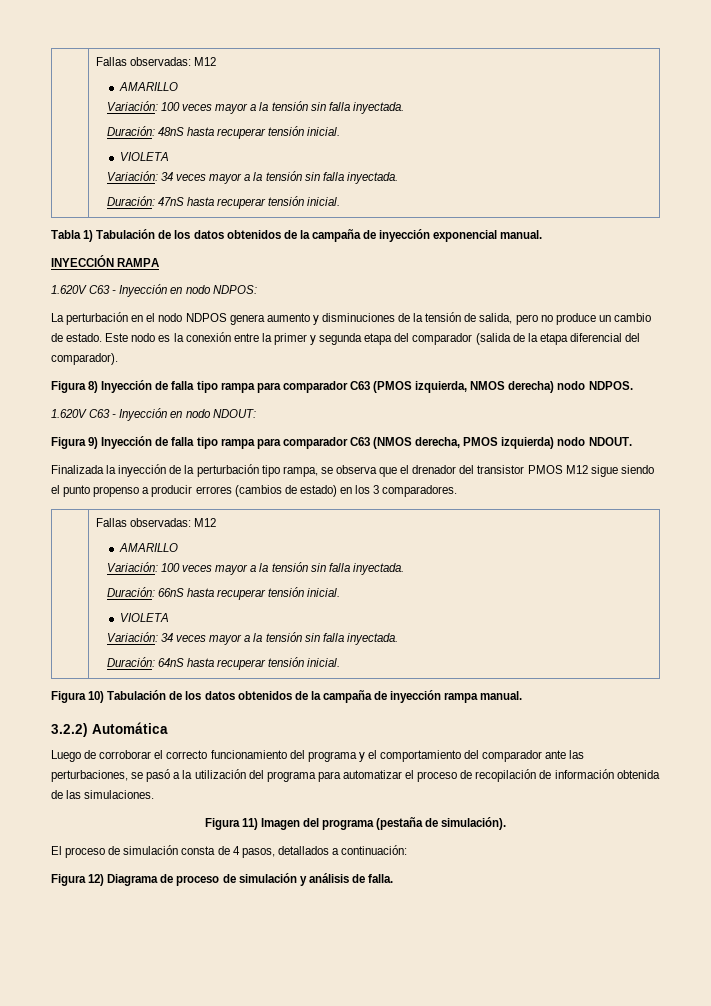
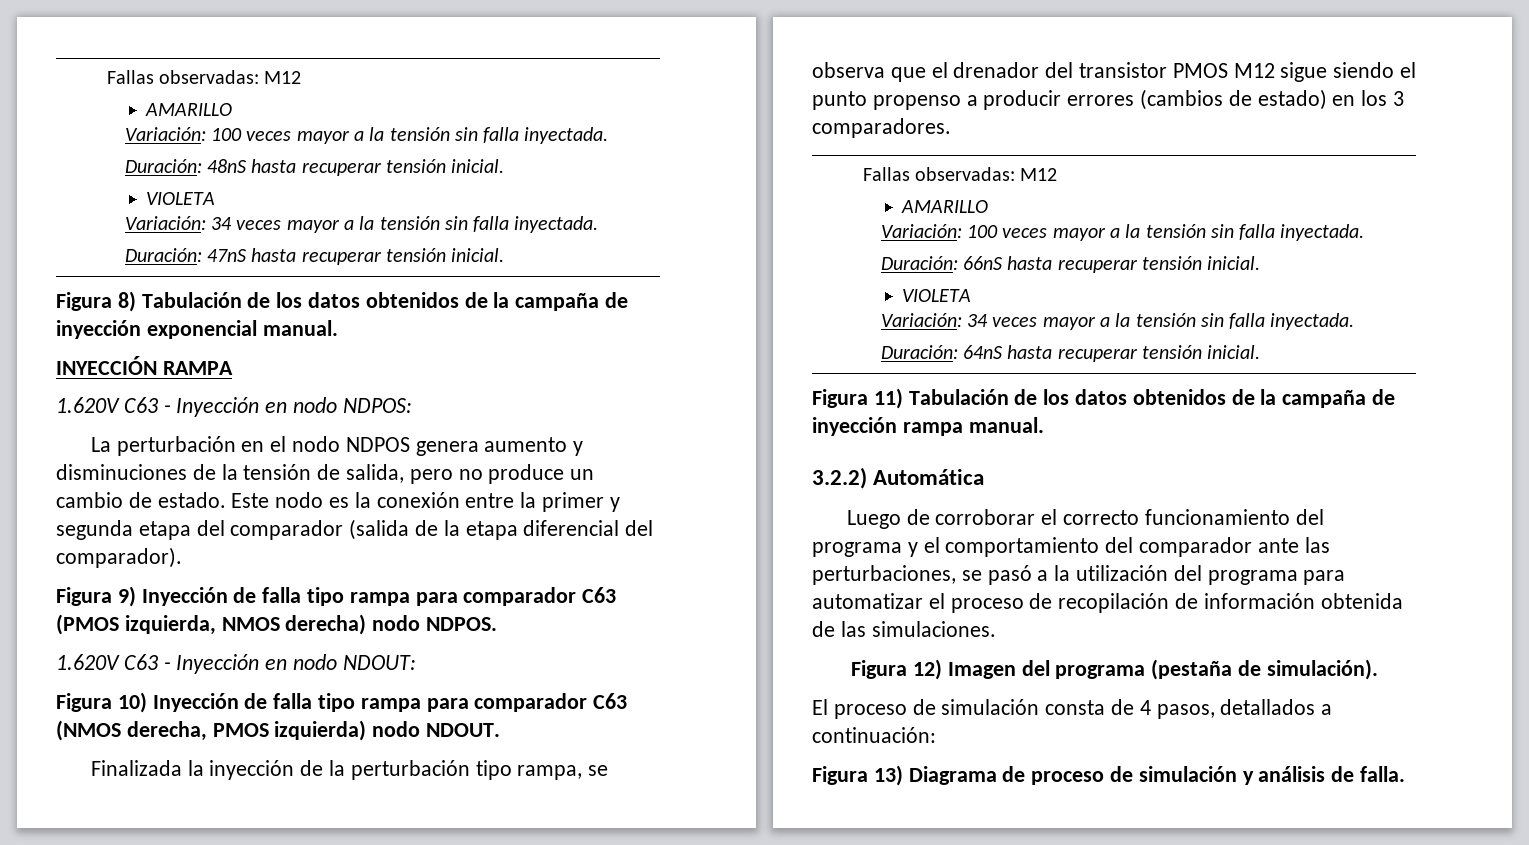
- Tabla 1) Tabulación de los datos obtenidos de la campaña de inyección exponencial manual.
+ Figura 8) Tabulación de los datos obtenidos de la campaña de inyección exponencial manual.
- Figura 8) Inyección de falla tipo rampa para comparador C63 (PMOS izquierda, NMOS derecha) nodo NDPOS.
+ Figura 9) Inyección de falla tipo rampa para comparador C63 (PMOS izquierda, NMOS derecha) nodo NDPOS.
- Figura 9) Inyección de falla tipo rampa para comparador C63 (NMOS derecha, PMOS izquierda) nodo NDOUT.
+ Figura 10) Inyección de falla tipo rampa para comparador C63 (NMOS derecha, PMOS izquierda) nodo NDOUT.
- Figura 10) Tabulación de los datos obtenidos de la campaña de inyección rampa manual.
+ Figura 11) Tabulación de los datos obtenidos de la campaña de inyección rampa manual.
- Figura 11) Imagen del programa (pestaña de simulación).
+ Figura 12) Imagen del programa (pestaña de simulación).
- Figura 12) Diagrama de proceso de simulación y análisis de falla.
+ Figura 13) Diagrama de proceso de simulación y análisis de falla.

